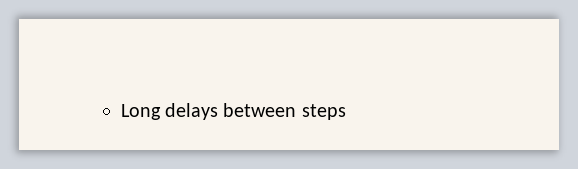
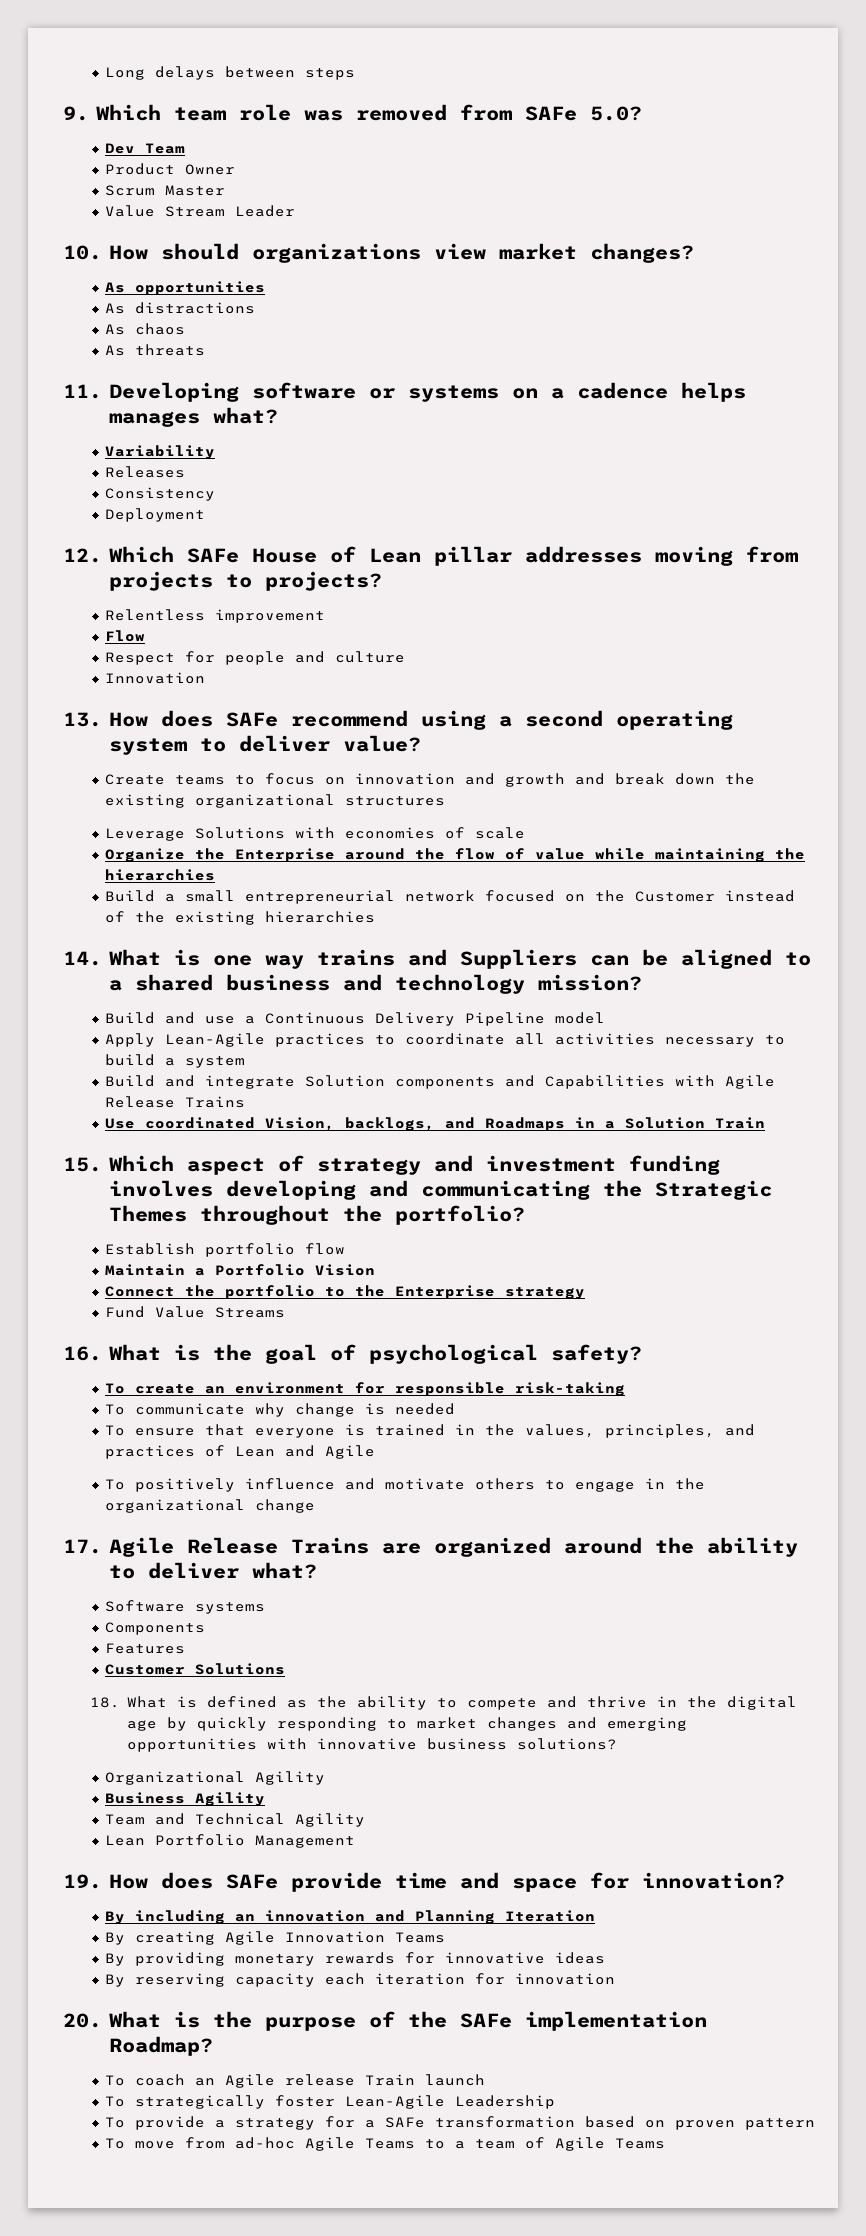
+ 9. Which team role was removed from SAFe 5.0?
+ Dev Team
+ Product Owner
+ Scrum Master
+ Value Stream Leader
+ 10. How should organizations view market changes?
+ As opportunities
+ As distractions
+ As chaos
+ As threats
+ 11. Developing software or systems on a cadence helps manages what?
+ Variability
+ Releases
+ Consistency
+ Deployment
+ 12. Which SAFe House of Lean pillar addresses moving from projects to projects?
+ Relentless improvement
+ Flow
+ Respect for people and culture
+ Innovation
+ 13. How does SAFe recommend using a second operating system to deliver value?
+ Create teams to focus on innovation and growth and break down the existing organizational structures
+ Leverage Solutions with economies of scale
+ Organize the Enterprise around the flow of value while maintaining the hierarchies
+ Build a small entrepreneurial network focused on the Customer instead of the existing hierarchies
+ 14. What is one way trains and Suppliers can be aligned to a shared business and technology mission?
+ Build and use a Continuous Delivery Pipeline model
+ Apply Lean-Agile practices to coordinate all activities necessary to build a system
+ Build and integrate Solution components and Capabilities with Agile Release Trains
+ Use coordinated Vision, backlogs, and Roadmaps in a Solution Train
+ 15. Which aspect of strategy and investment funding involves developing and communicating the Strategic Themes throughout the portfolio?
+ Establish portfolio flow
+ Maintain a Portfolio Vision
+ Connect the portfolio to the Enterprise strategy
+ Fund Value Streams
+ 16. What is the goal of psychological safety?
+ To create an environment for responsible risk-taking
+ To communicate why change is needed
+ To ensure that everyone is trained in the values, principles, and practices of Lean and Agile
+ To positively influence and motivate others to engage in the organizational change
+ 17. Agile Release Trains are organized around the ability to deliver what?
+ Software systems
+ Components
+ Features
+ Customer Solutions
+ 18. What is defined as the ability to compete and thrive in the digital age by quickly responding to market changes and emerging opportunities with innovative business solutions?
+ Organizational Agility
+ Business Agility
+ Team and Technical Agility
+ Lean Portfolio Management
+ 19. How does SAFe provide time and space for innovation?
+ By including an innovation and Planning Iteration
+ By creating Agile Innovation Teams
+ By providing monetary rewards for innovative ideas
+ By reserving capacity each iteration for innovation
+ 20. What is the purpose of the SAFe implementation Roadmap?
+ To coach an Agile release Train launch
+ To strategically foster Lean-Agile Leadership
+ To provide a strategy for a SAFe transformation based on proven pattern
+ To move from ad-hoc Agile Teams to a team of Agile Teams

